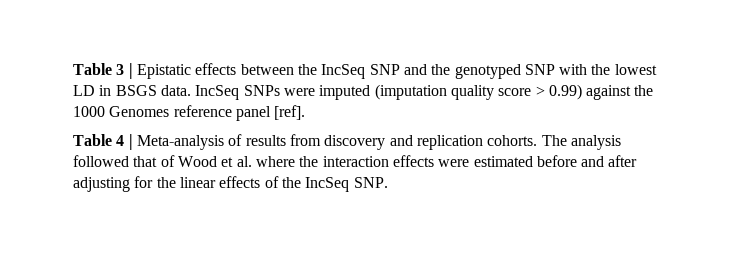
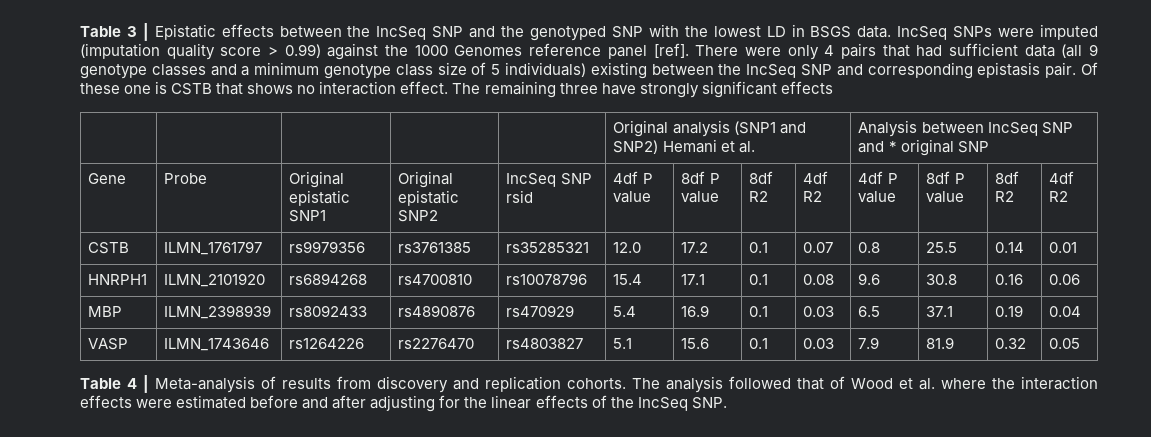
+ There were only 4 pairs that had sufficient data (all 9 genotype classes and a minimum genotype class size of 5 individuals) existing between the IncSeq SNP and corresponding epistasis pair. Of these one is CSTB that shows no interaction effect. The remaining three have strongly significant effects
+ | | | | | Original analysis (SNP1 and SNP2) Hemani et al. | Analysis between IncSeq SNP and * original SNP
+ Gene | Probe | Original epistatic SNP1 | Original epistatic SNP2 | IncSeq SNP rsid | 4df P value | 8df P value | 8df R2 | 4df R2 | 4df P value | 8df P value | 8df R2 | 4df R2
+ CSTB | ILMN_1761797 | rs9979356 | rs3761385 | rs35285321 | 12.0 | 17.2 | 0.1 | 0.07 | 0.8 | 25.5 | 0.14 | 0.01
+ HNRPH1 | ILMN_2101920 | rs6894268 | rs4700810 | rs10078796 | 15.4 | 17.1 | 0.1 | 0.08 | 9.6 | 30.8 | 0.16 | 0.06
+ MBP | ILMN_2398939 | rs8092433 | rs4890876 | rs470929 | 5.4 | 16.9 | 0.1 | 0.03 | 6.5 | 37.1 | 0.19 | 0.04
+ VASP | ILMN_1743646 | rs1264226 | rs2276470 | rs4803827 | 5.1 | 15.6 | 0.1 | 0.03 | 7.9 | 81.9 | 0.32 | 0.05

